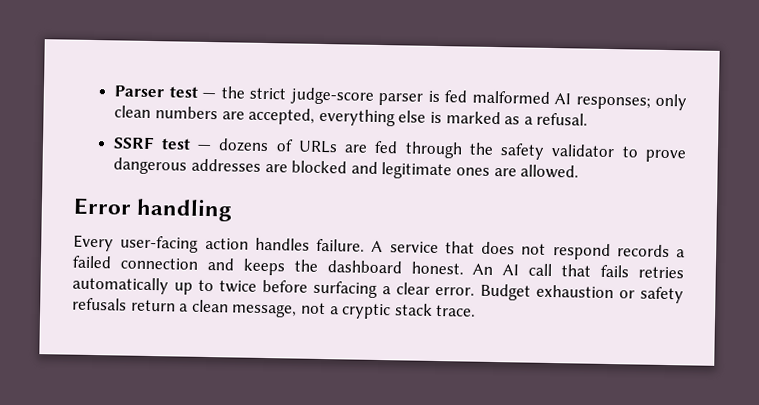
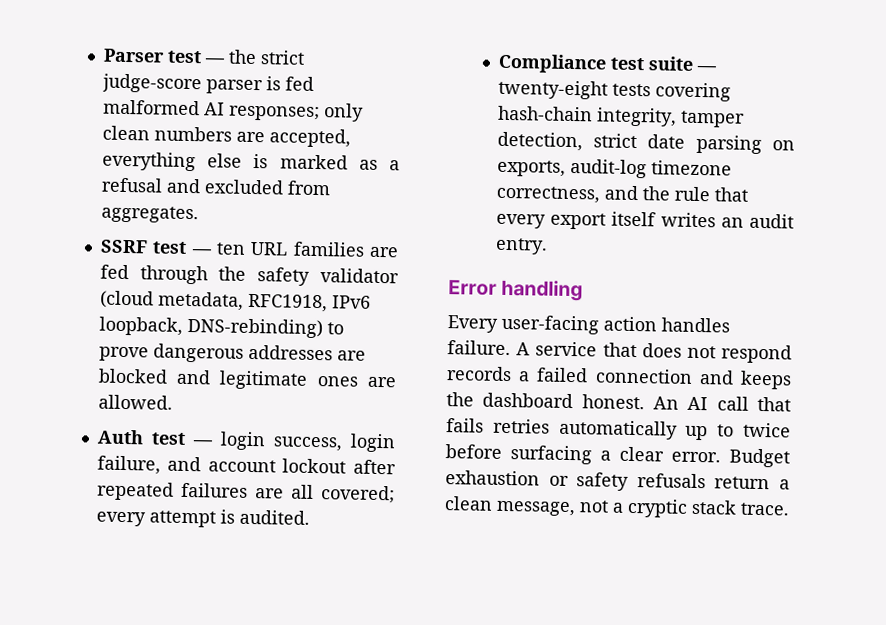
- Parser test — the strict judge-score parser is fed malformed AI responses; only clean numbers are accepted, everything else is marked as a refusal.
+ Parser test — the strict judge-score parser is fed malformed AI responses; only clean numbers are accepted, everything else is marked as a refusal and excluded from aggregates.
- SSRF test — dozens of URLs are fed through the safety validator to prove dangerous addresses are blocked and legitimate ones are allowed.
+ SSRF test — ten URL families are fed through the safety validator (cloud metadata, RFC1918, IPv6 loopback, DNS-rebinding) to prove dangerous addresses are blocked and legitimate ones are allowed.
+ Auth test — login success, login failure, and account lockout after repeated failures are all covered; every attempt is audited.
+ Compliance test suite — twenty-eight tests covering hash-chain integrity, tamper detection, strict date parsing on exports, audit-log timezone correctness, and the rule that every export itself writes an audit entry.

